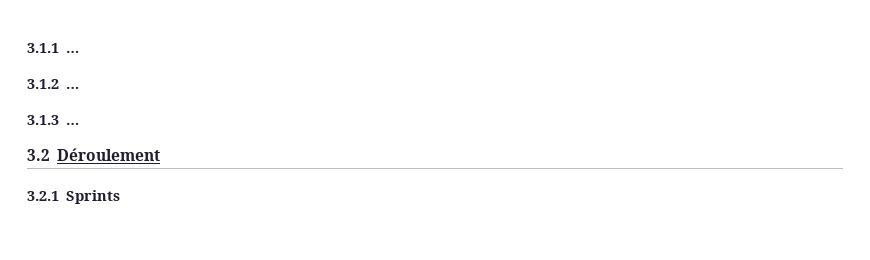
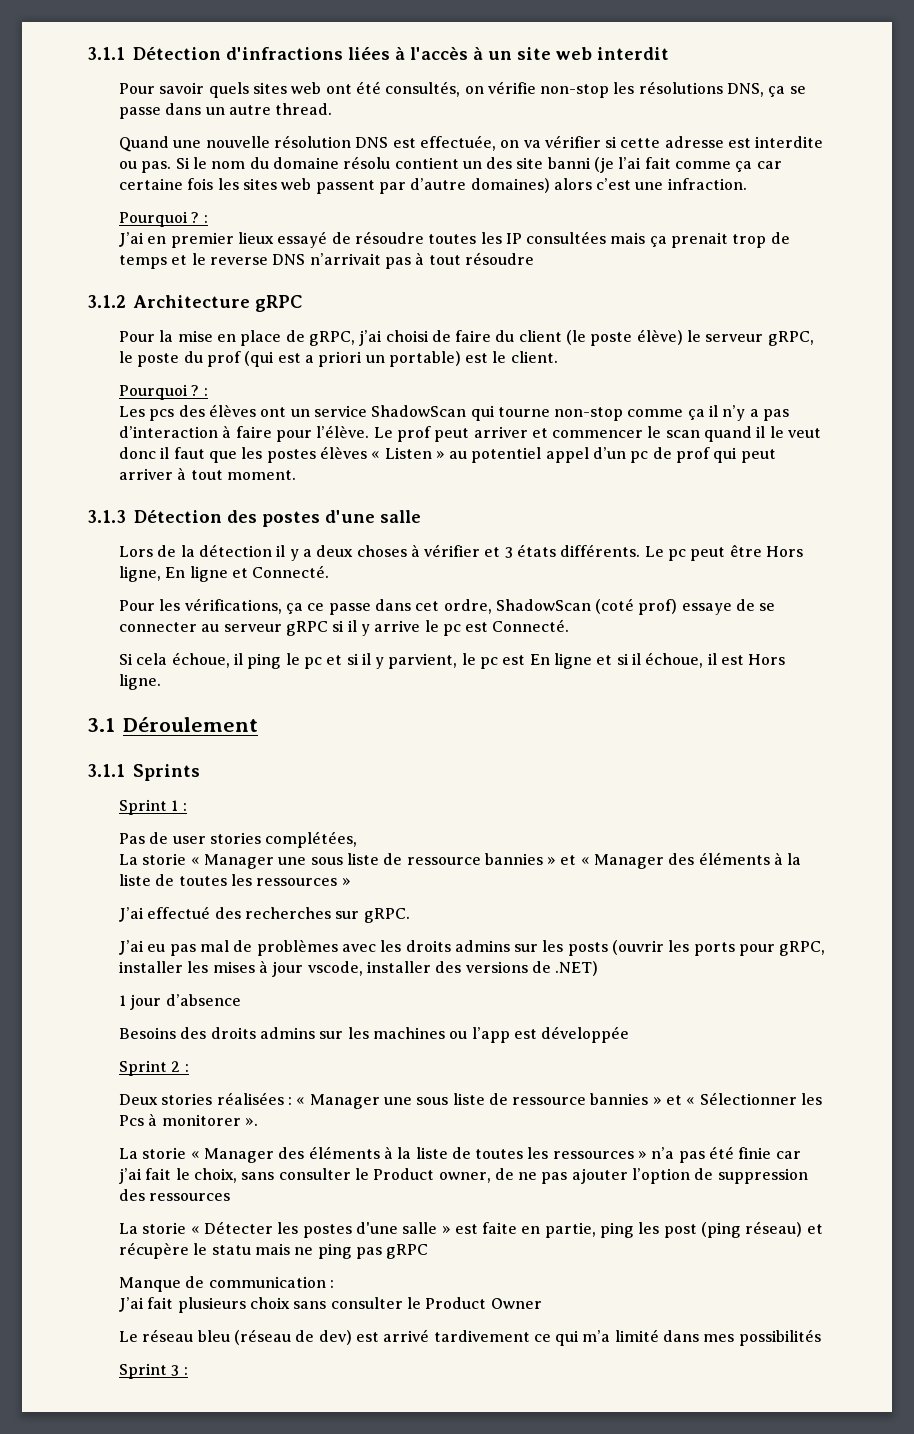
- 3.1.1 …
- 3.1.2 …
- 3.1.3 …
- 3.2 Déroulement
+ 3.1.1 Détection d'infractions liées à l'accès à un site web interdit
+ Pour savoir quels sites web ont été consultés, on vérifie non-stop les résolutions DNS, ça se passe dans un autre thread.
+ Quand une nouvelle résolution DNS est effectuée, on va vérifier si cette adresse est interdite ou pas. Si le nom du domaine résolu contient un des site banni (je l’ai fait comme ça car certaine fois les sites web passent par d’autre domaines) alors c’est une infraction.
+ Pourquoi ? :
+ J’ai en premier lieux essayé de résoudre toutes les IP consultées mais ça prenait trop de temps et le reverse DNS n’arrivait pas à tout résoudre
+ 3.1.2 Architecture gRPC
+ Pour la mise en place de gRPC, j’ai choisi de faire du client (le poste élève) le serveur gRPC, le poste du prof (qui est a priori un portable) est le client.
+ Pourquoi ? :
+ Les pcs des élèves ont un service ShadowScan qui tourne non-stop comme ça il n’y a pas d’interaction à faire pour l’élève. Le prof peut arriver et commencer le scan quand il le veut donc il faut que les postes élèves « Listen » au potentiel appel d’un pc de prof qui peut arriver à tout moment.
+ 3.1.3 Détection des postes d'une salle
+ Lors de la détection il y a deux choses à vérifier et 3 états différents. Le pc peut être Hors ligne, En ligne et Connecté.
+ Pour les vérifications, ça ce passe dans cet ordre, ShadowScan (coté prof) essaye de se connecter au serveur gRPC si il y arrive le pc est Connecté.
+ Si cela échoue, il ping le pc et si il y parvient, le pc est En ligne et si il échoue, il est Hors ligne.
+ 3.1 Déroulement
- 3.2.1 Sprints
+ 3.1.1 Sprints
+ Sprint 1 :
+ Pas de user stories complétées,
+ La storie « Manager une sous liste de ressource bannies » et « Manager des éléments à la liste de toutes les ressources »
+ J’ai effectué des recherches sur gRPC.
+ J’ai eu pas mal de problèmes avec les droits admins sur les posts (ouvrir les ports pour gRPC, installer les mises à jour vscode, installer des versions de .NET)
+ 1 jour d’absence
+ Besoins des droits admins sur les machines ou l’app est développée
+ Sprint 2 :
+ Deux stories réalisées : « Manager une sous liste de ressource bannies » et « Sélectionner les Pcs à monitorer ».
+ La storie « Manager des éléments à la liste de toutes les ressources » n’a pas été finie car j’ai fait le choix, sans consulter le Product owner, de ne pas ajouter l’option de suppression des ressources
+ La storie « Détecter les postes d'une salle » est faite en partie, ping les post (ping réseau) et récupère le statu mais ne ping pas gRPC
+ Manque de communication :
+ J’ai fait plusieurs choix sans consulter le Product Owner
+ Le réseau bleu (réseau de dev) est arrivé tardivement ce qui m’a limité dans mes possibilités
+ Sprint 3 :

